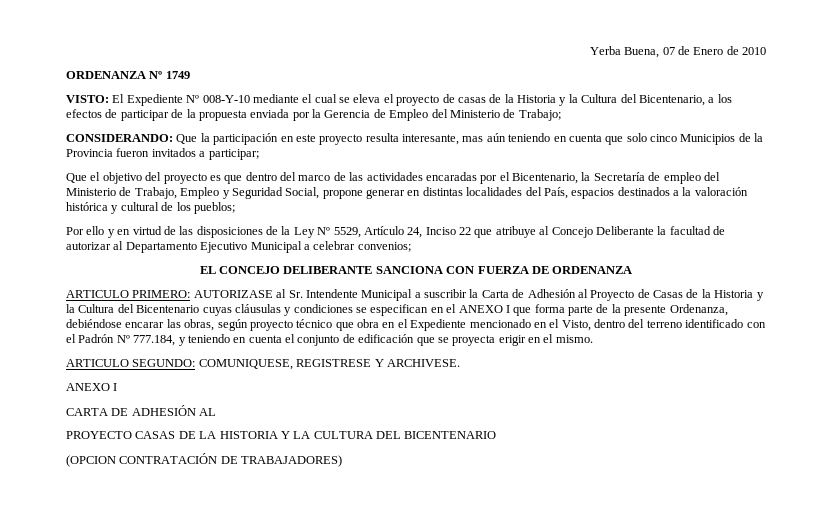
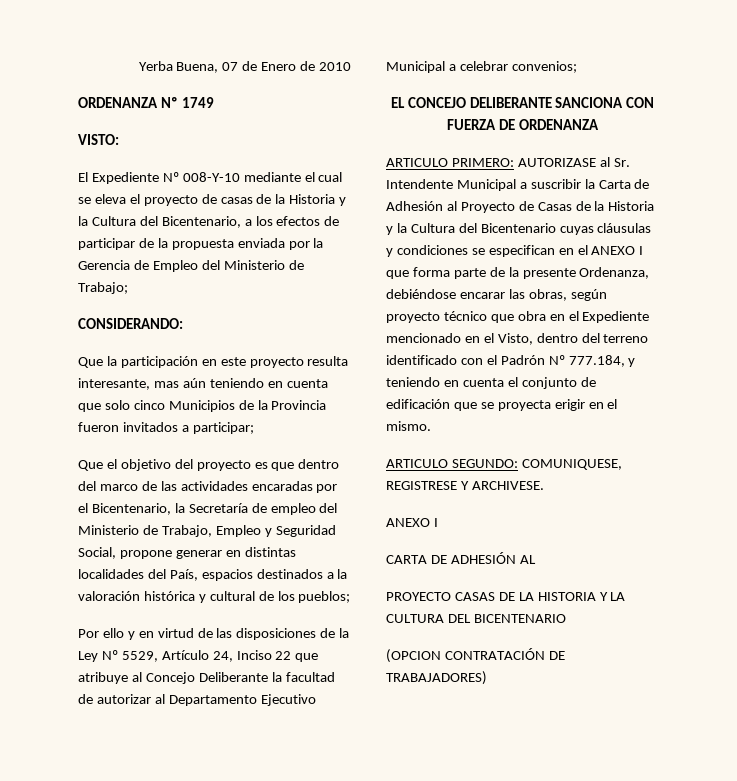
- VISTO: El Expediente Nº 008-Y-10 mediante el cual se eleva el proyecto de casas de la Historia y la Cultura del Bicentenario, a los efectos de participar de la propuesta enviada por la Gerencia de Empleo del Ministerio de Trabajo;
+ VISTO:
+ El Expediente Nº 008-Y-10 mediante el cual se eleva el proyecto de casas de la Historia y la Cultura del Bicentenario, a los efectos de participar de la propuesta enviada por la Gerencia de Empleo del Ministerio de Trabajo;
- CONSIDERANDO: Que la participación en este proyecto resulta interesante, mas aún teniendo en cuenta que solo cinco Municipios de la Provincia fueron invitados a participar;
+ CONSIDERANDO:
+ Que la participación en este proyecto resulta interesante, mas aún teniendo en cuenta que solo cinco Municipios de la Provincia fueron invitados a participar;

